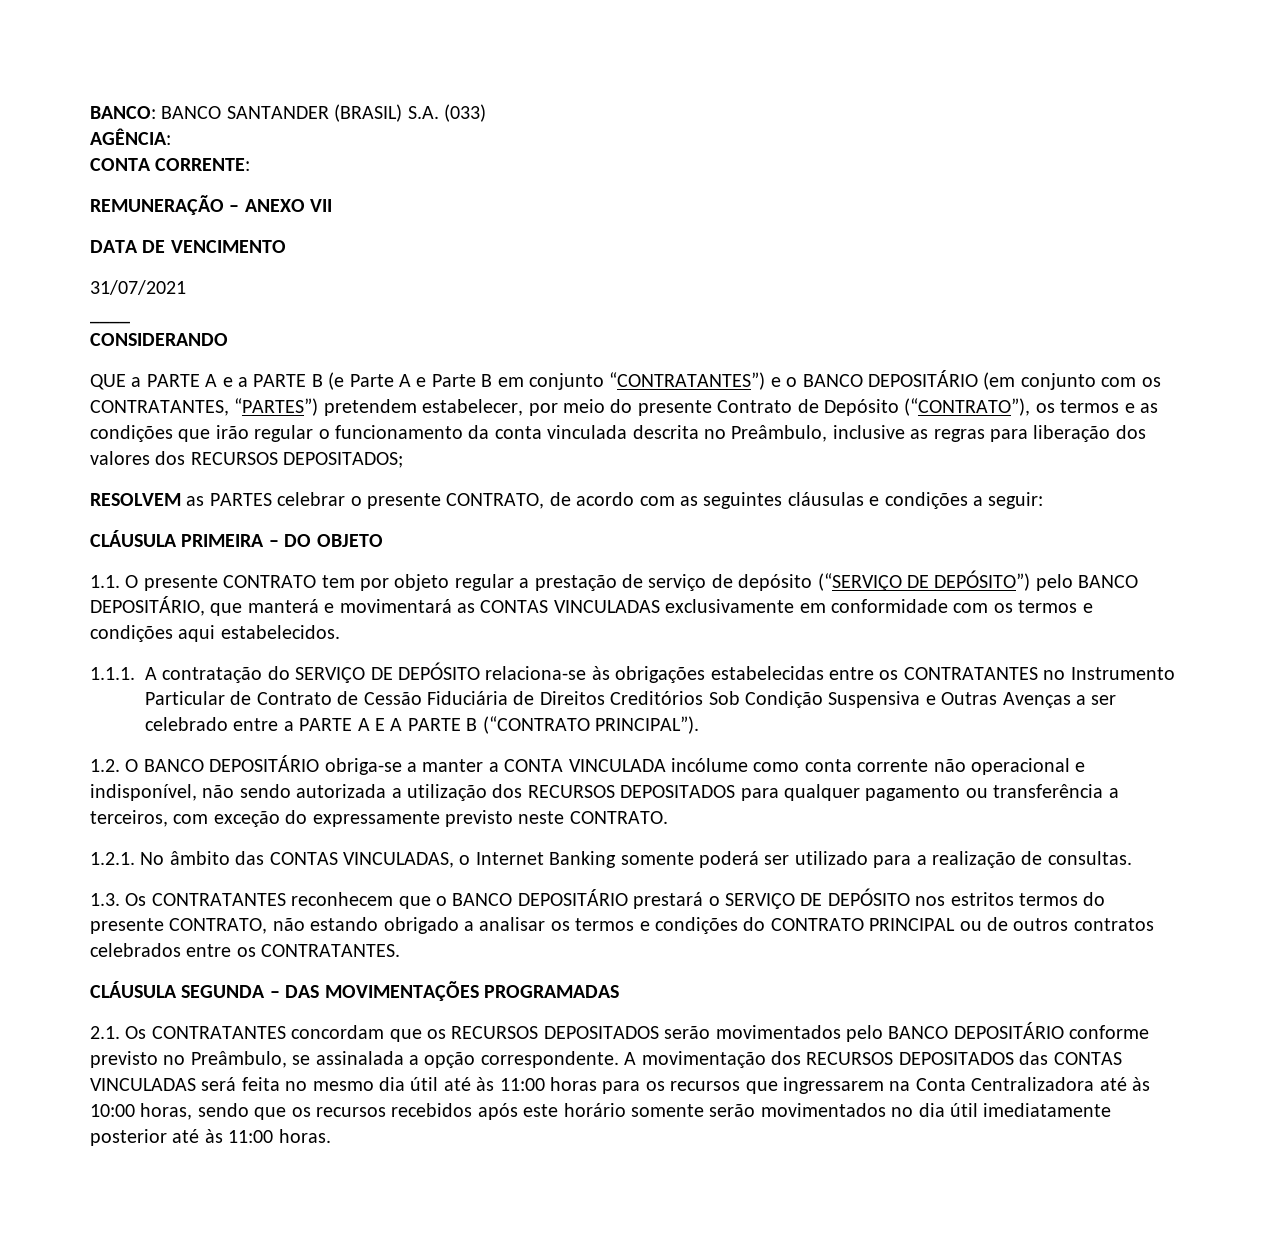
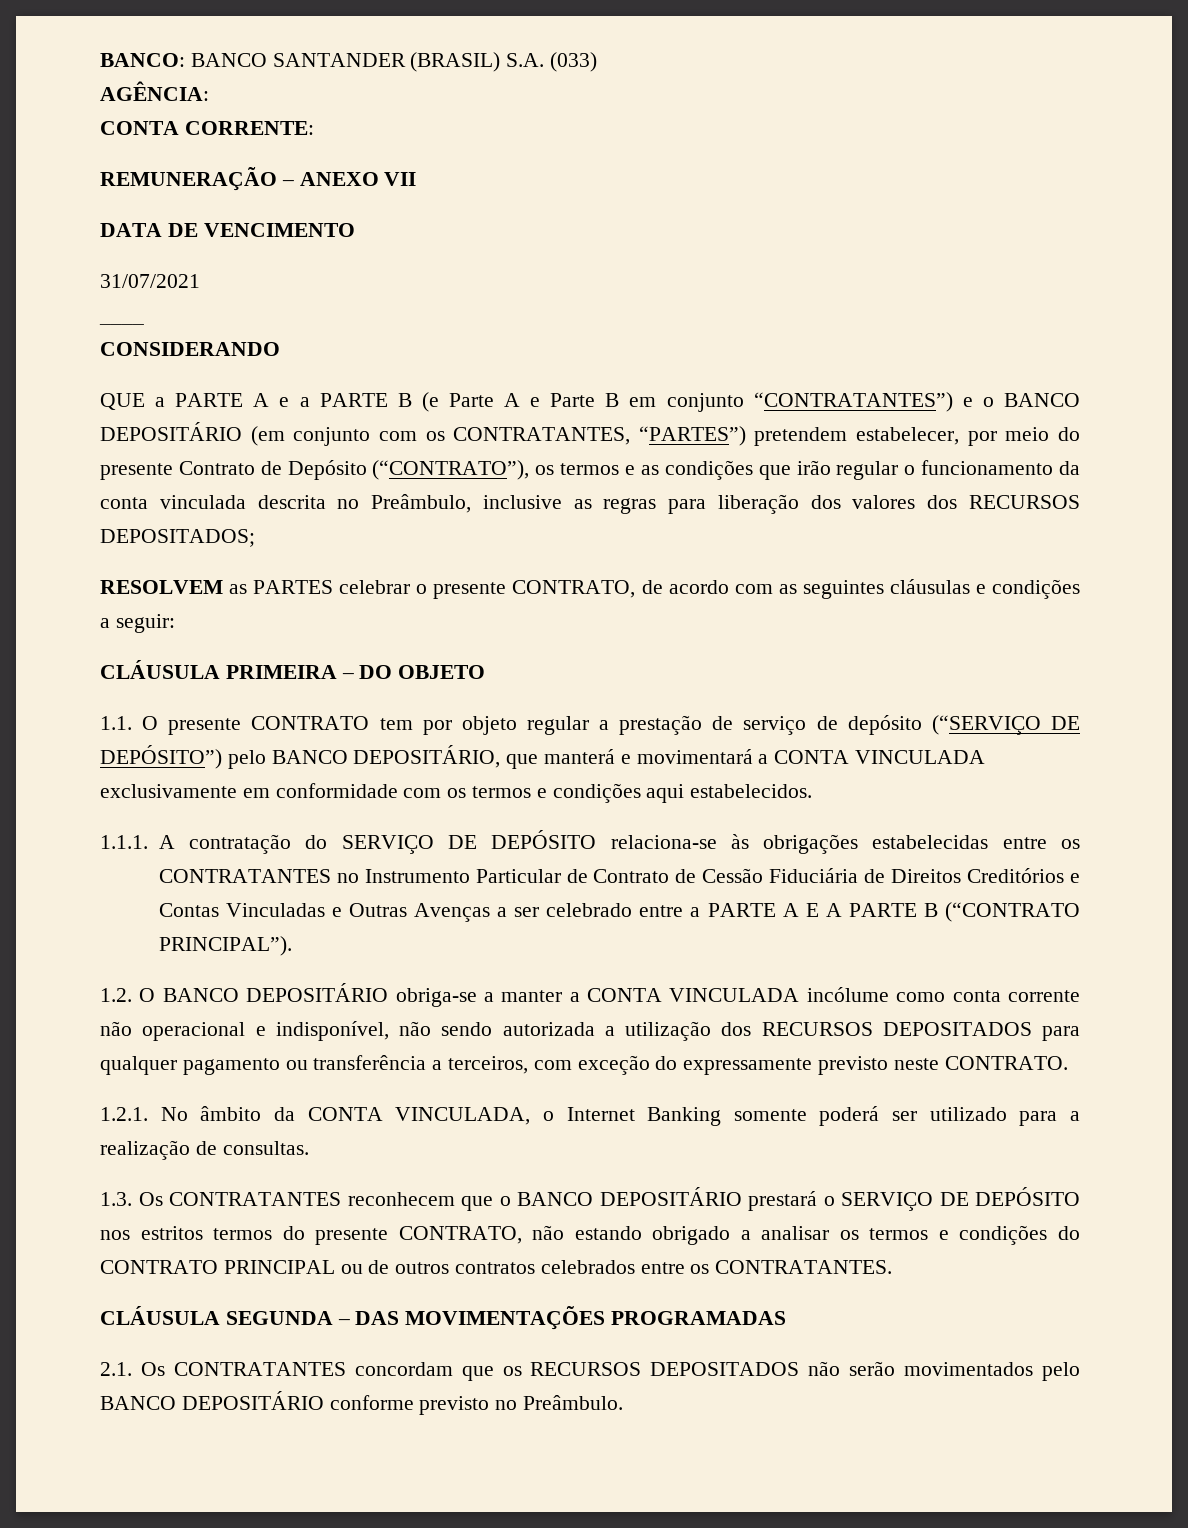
- 1.1. O presente CONTRATO tem por objeto regular a prestação de serviço de depósito (“SERVIÇO DE DEPÓSITO”) pelo BANCO DEPOSITÁRIO, que manterá e movimentará as CONTAS VINCULADAS exclusivamente em conformidade com os termos e condições aqui estabelecidos.
+ 1.1. O presente CONTRATO tem por objeto regular a prestação de serviço de depósito (“SERVIÇO DE DEPÓSITO”) pelo BANCO DEPOSITÁRIO, que manterá e movimentará a CONTA VINCULADA exclusivamente em conformidade com os termos e condições aqui estabelecidos.
- 1.1.1. A contratação do SERVIÇO DE DEPÓSITO relaciona-se às obrigações estabelecidas entre os CONTRATANTES no Instrumento Particular de Contrato de Cessão Fiduciária de Direitos Creditórios Sob Condição Suspensiva e Outras Avenças a ser celebrado entre a PARTE A E A PARTE B (“CONTRATO PRINCIPAL”).
+ 1.1.1. A contratação do SERVIÇO DE DEPÓSITO relaciona-se às obrigações estabelecidas entre os CONTRATANTES no Instrumento Particular de Contrato de Cessão Fiduciária de Direitos Creditórios e Contas Vinculadas e Outras Avenças a ser celebrado entre a PARTE A E A PARTE B (“CONTRATO PRINCIPAL”).
- 1.2.1. No âmbito das CONTAS VINCULADAS, o Internet Banking somente poderá ser utilizado para a realização de consultas.
+ 1.2.1. No âmbito da CONTA VINCULADA, o Internet Banking somente poderá ser utilizado para a realização de consultas.
- 2.1. Os CONTRATANTES concordam que os RECURSOS DEPOSITADOS serão movimentados pelo BANCO DEPOSITÁRIO conforme previsto no Preâmbulo, se assinalada a opção correspondente. A movimentação dos RECURSOS DEPOSITADOS das CONTAS VINCULADAS será feita no mesmo dia útil até às 11:00 horas para os recursos que ingressarem na Conta Centralizadora até às 10:00 horas, sendo que os recursos recebidos após este horário somente serão movimentados no dia útil imediatamente posterior até às 11:00 horas.
+ 2.1. Os CONTRATANTES concordam que os RECURSOS DEPOSITADOS não serão movimentados pelo BANCO DEPOSITÁRIO conforme previsto no Preâmbulo.

